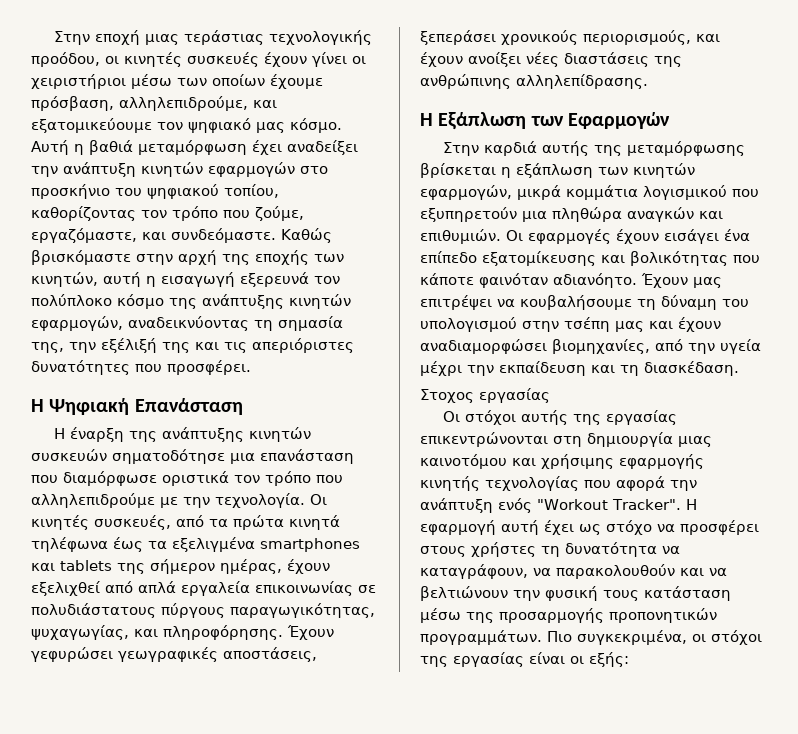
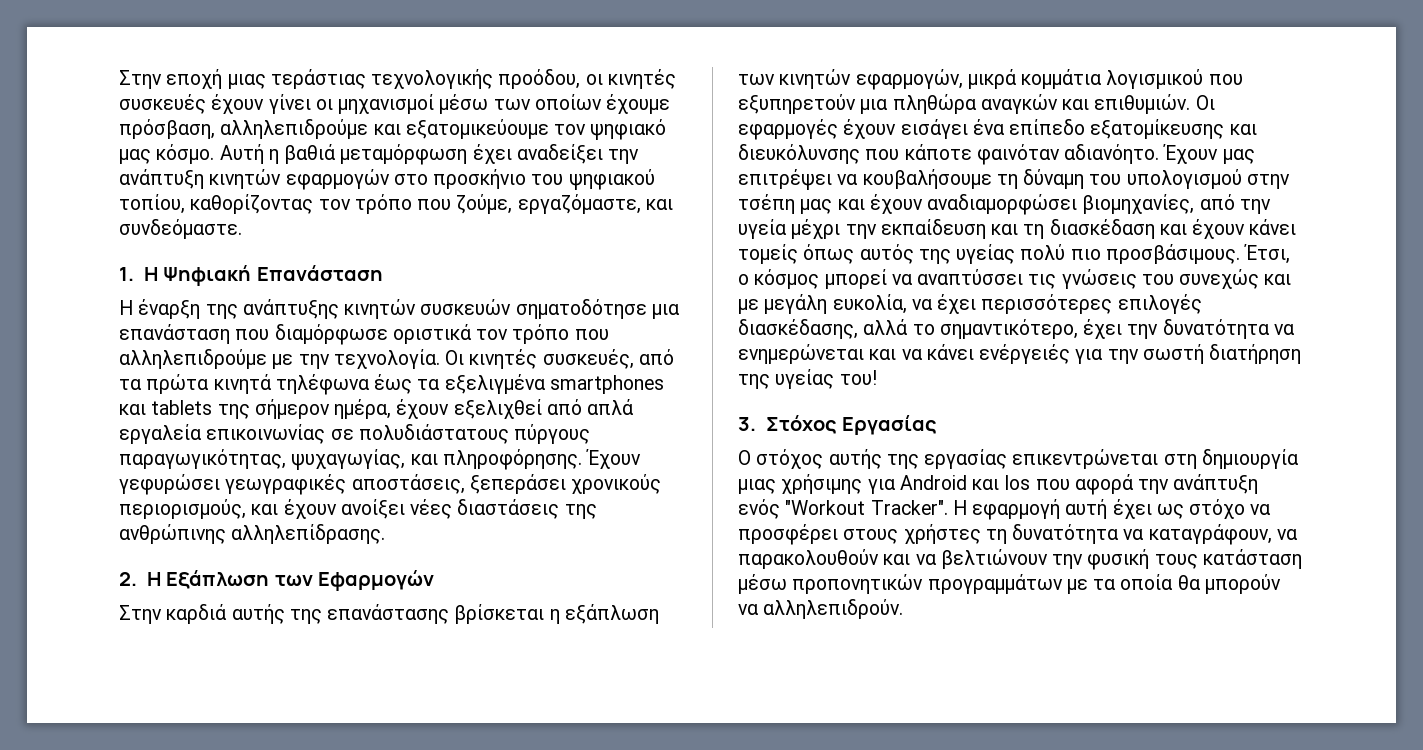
- Στην εποχή μιας τεράστιας τεχνολογικής προόδου, οι κινητές συσκευές έχουν γίνει οι χειριστήριοι μέσω των οποίων έχουμε πρόσβαση, αλληλεπιδρούμε, και εξατομικεύουμε τον ψηφιακό μας κόσμο.
+ Στην εποχή μιας τεράστιας τεχνολογικής προόδου, οι κινητές συσκευές έχουν γίνει οι μηχανισμοί μέσω των οποίων έχουμε πρόσβαση, αλληλεπιδρούμε και εξατομικεύουμε τον ψηφιακό μας κόσμο.
- Αυτή η βαθιά μεταμόρφωση έχει αναδείξει την ανάπτυξη κινητών εφαρμογών στο προσκήνιο του ψηφιακού τοπίου, καθορίζοντας τον τρόπο που ζούμε, εργαζόμαστε, και συνδεόμαστε. Καθώς βρισκόμαστε στην αρχή της εποχής των κινητών, αυτή η εισαγωγή εξερευνά τον πολύπλοκο κόσμο της ανάπτυξης κινητών εφαρμογών, αναδεικνύοντας τη σημασία της, την εξέλιξή της και τις απεριόριστες δυνατότητες που προσφέρει.
- Η Ψηφιακή Επανάσταση
+ Αυτή η βαθιά μεταμόρφωση έχει αναδείξει την ανάπτυξη κινητών εφαρμογών στο προσκήνιο του ψηφιακού τοπίου, καθορίζοντας τον τρόπο που ζούμε, εργαζόμαστε, και συνδεόμαστε.
+ 1. Η Ψηφιακή Επανάσταση
- Οι κινητές συσκευές, από τα πρώτα κινητά τηλέφωνα έως τα εξελιγμένα smartphones και tablets της σήμερον ημέρας, έχουν εξελιχθεί από απλά εργαλεία επικοινωνίας σε πολυδιάστατους πύργους παραγωγικότητας, ψυχαγωγίας, και πληροφόρησης.
+ Οι κινητές συσκευές, από τα πρώτα κινητά τηλέφωνα έως τα εξελιγμένα smartphones και tablets της σήμερον ημέρα, έχουν εξελιχθεί από απλά εργαλεία επικοινωνίας σε πολυδιάστατους πύργους παραγωγικότητας, ψυχαγωγίας, και πληροφόρησης.
- Η Εξάπλωση των Εφαρμογών
+ 2. Η Εξάπλωση των Εφαρμογών
- Στην καρδιά αυτής της μεταμόρφωσης βρίσκεται η εξάπλωση των κινητών εφαρμογών, μικρά κομμάτια λογισμικού που εξυπηρετούν μια πληθώρα αναγκών και επιθυμιών.
+ Στην καρδιά αυτής της επανάστασης βρίσκεται η εξάπλωση των κινητών εφαρμογών, μικρά κομμάτια λογισμικού που εξυπηρετούν μια πληθώρα αναγκών και επιθυμιών.
- Οι εφαρμογές έχουν εισάγει ένα επίπεδο εξατομίκευσης και βολικότητας που κάποτε φαινόταν αδιανόητο.
+ Οι εφαρμογές έχουν εισάγει ένα επίπεδο εξατομίκευσης και διευκόλυνσης που κάποτε φαινόταν αδιανόητο.
- Έχουν μας επιτρέψει να κουβαλήσουμε τη δύναμη του υπολογισμού στην τσέπη μας και έχουν αναδιαμορφώσει βιομηχανίες, από την υγεία μέχρι την εκπαίδευση και τη διασκέδαση.
- Στοχος εργασίας
- Οι στόχοι αυτής της εργασίας επικεντρώνονται στη δημιουργία μιας καινοτόμου και χρήσιμης εφαρμογής κινητής τεχνολογίας που αφορά την ανάπτυξη ενός "Workout Tracker".
+ Έχουν μας επιτρέψει να κουβαλήσουμε τη δύναμη του υπολογισμού στην τσέπη μας και έχουν αναδιαμορφώσει βιομηχανίες, από την υγεία μέχρι την εκπαίδευση και τη διασκέδαση και έχουν κάνει τομείς όπως αυτός της υγείας πολύ πιο προσβάσιμους. Έτσι, ο κόσμος μπορεί να αναπτύσσει τις γνώσεις του συνεχώς και με μεγάλη ευκολία, να έχει περισσότερες επιλογές διασκέδασης, αλλά το σημαντικότερο, έχει την δυνατότητα να ενημερώνεται και να κάνει ενέργειές για την σωστή διατήρηση της υγείας του!
+ 3. Στόχος Εργασίας
+ Ο στόχος αυτής της εργασίας επικεντρώνεται στη δημιουργία μιας χρήσιμης για Android και Ios που αφορά την ανάπτυξη ενός "Workout Tracker".
- Η εφαρμογή αυτή έχει ως στόχο να προσφέρει στους χρήστες τη δυνατότητα να καταγράφουν, να παρακολουθούν και να βελτιώνουν την φυσική τους κατάσταση μέσω της προσαρμογής προπονητικών προγραμμάτων. Πιο συγκεκριμένα, οι στόχοι της εργασίας είναι οι εξής:
+ Η εφαρμογή αυτή έχει ως στόχο να προσφέρει στους χρήστες τη δυνατότητα να καταγράφουν, να παρακολουθούν και να βελτιώνουν την φυσική τους κατάσταση μέσω προπονητικών προγραμμάτων με τα οποία θα μπορούν να αλληλεπιδρούν.

